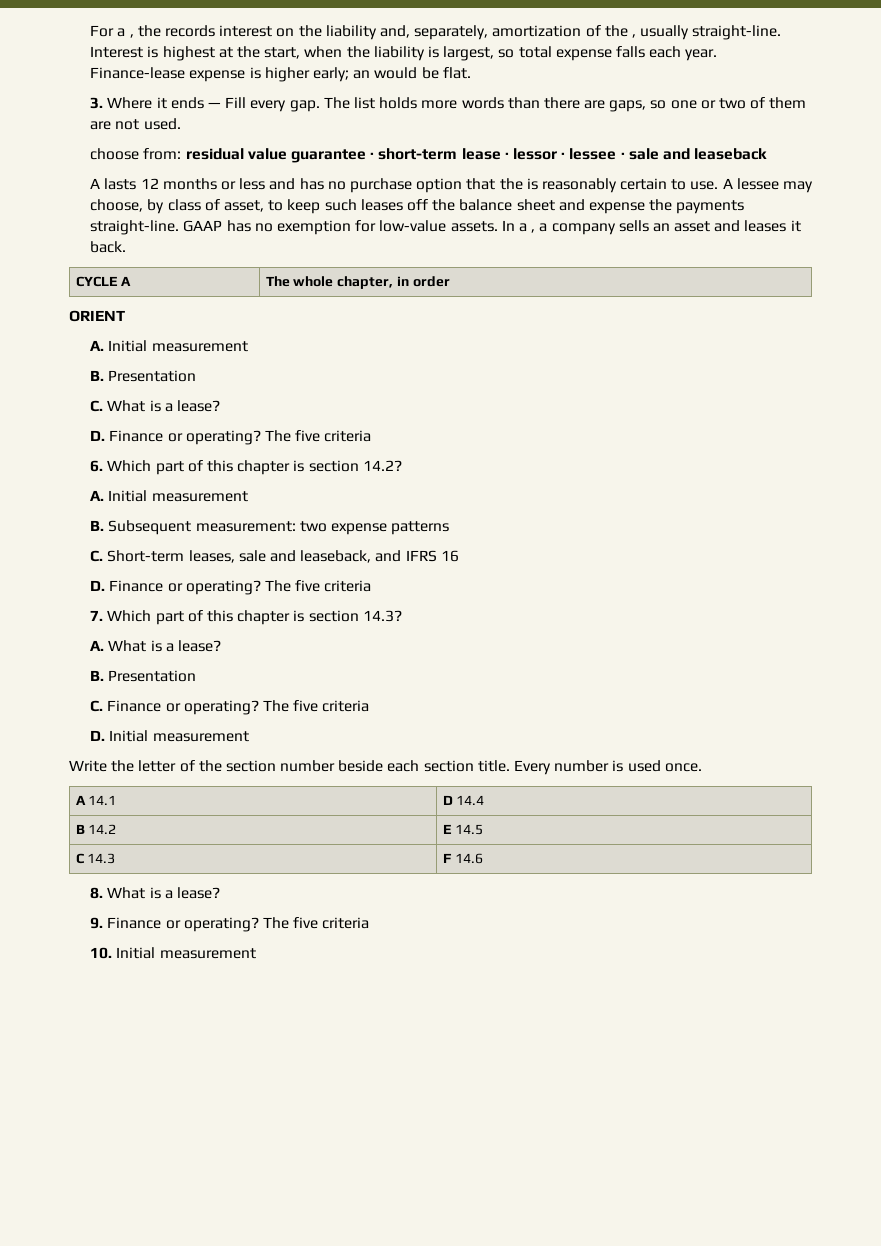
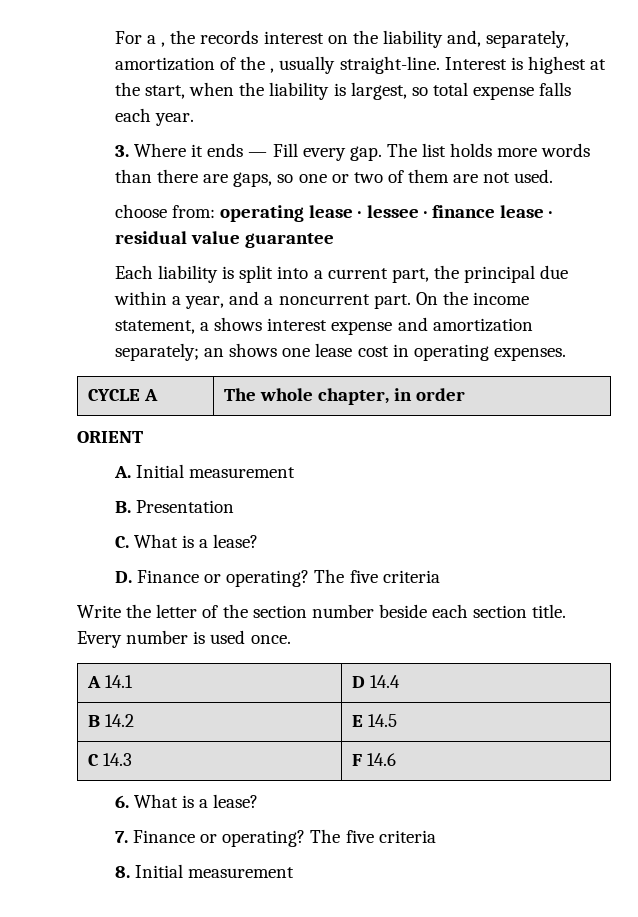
- Finance-lease expense is higher early; an would be flat.
- choose from: residual value guarantee · short-term lease · lessor · lessee · sale and leaseback
- A lasts 12 months or less and has no purchase option that the is reasonably certain to use. A lessee may choose, by class of asset, to keep such leases off the balance sheet and expense the payments straight-line. GAAP has no exemption for low-value assets. In a , a company sells an asset and leases it back.
+ choose from: operating lease · lessee · finance lease · residual value guarantee
+ Each liability is split into a current part, the principal due within a year, and a noncurrent part. On the income statement, a shows interest expense and amortization separately; an shows one lease cost in operating expenses.
- 6. Which part of this chapter is section 14.2?
- A. Initial measurement
- B. Subsequent measurement: two expense patterns
- C. Short-term leases, sale and leaseback, and IFRS 16
- D. Finance or operating? The five criteria
- 7. Which part of this chapter is section 14.3?
- A. What is a lease?
- B. Presentation
- C. Finance or operating? The five criteria
- D. Initial measurement
- 8. What is a lease?
- 9. Finance or operating? The five criteria
- 10. Initial measurement
+ 6. What is a lease?
+ 7. Finance or operating? The five criteria
+ 8. Initial measurement

